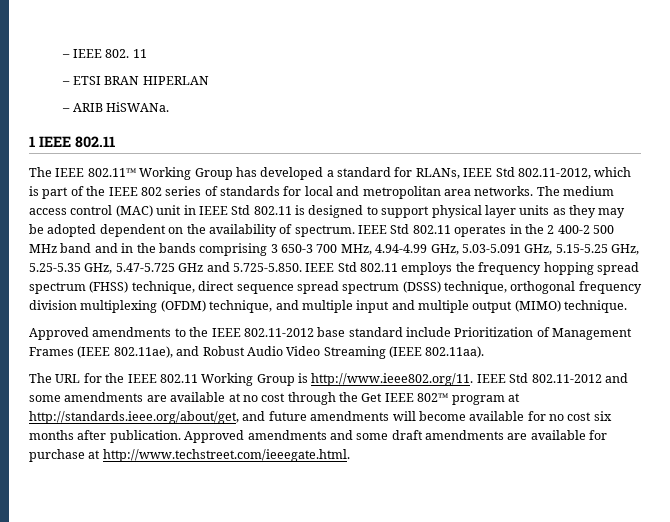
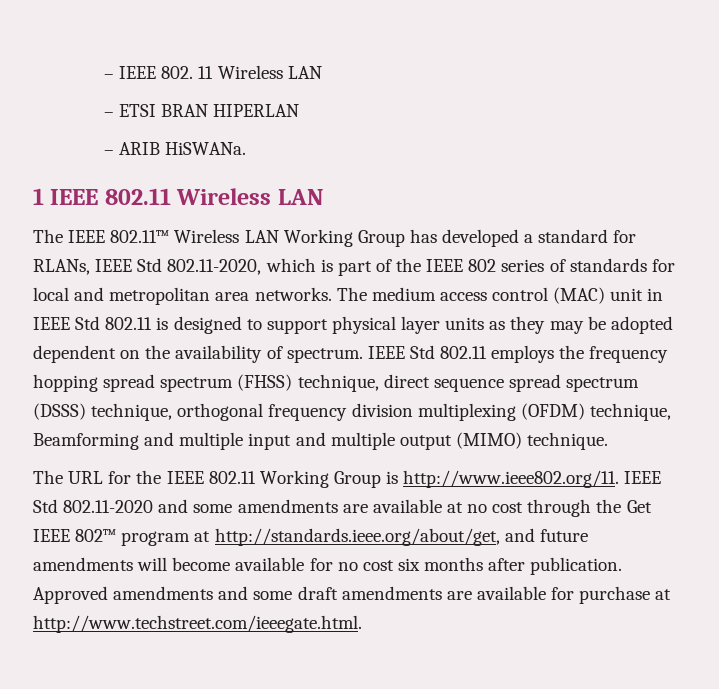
- – IEEE 802. 11
+ – IEEE 802. 11 Wireless LAN
- 1 IEEE 802.11
+ 1 IEEE 802.11 Wireless LAN
- The IEEE 802.11™ Working Group has developed a standard for RLANs, IEEE Std 802.11-2012, which is part of the IEEE 802 series of standards for local and metropolitan area networks.
+ The IEEE 802.11™ Wireless LAN Working Group has developed a standard for RLANs, IEEE Std 802.11-2020, which is part of the IEEE 802 series of standards for local and metropolitan area networks.
- IEEE Std 802.11 operates in the 2 400-2 500 MHz band and in the bands comprising 3 650-3 700 MHz, 4.94-4.99 GHz, 5.03-5.091 GHz, 5.15-5.25 GHz, 5.25-5.35 GHz, 5.47-5.725 GHz and 5.725-5.850. IEEE Std 802.11 employs the frequency hopping spread spectrum (FHSS) technique, direct sequence spread spectrum (DSSS) technique, orthogonal frequency division multiplexing (OFDM) technique, and multiple input and multiple output (MIMO) technique.
+ IEEE Std 802.11 employs the frequency hopping spread spectrum (FHSS) technique, direct sequence spread spectrum (DSSS) technique, orthogonal frequency division multiplexing (OFDM) technique, Beamforming and multiple input and multiple output (MIMO) technique.
- Approved amendments to the IEEE 802.11-2012 base standard include Prioritization of Management Frames (IEEE 802.11ae), and Robust Audio Video Streaming (IEEE 802.11aa).
- The URL for the IEEE 802.11 Working Group is http://www.ieee802.org/11. IEEE Std 802.11-2012 and some amendments are available at no cost through the Get IEEE 802™ program at http://standards.ieee.org/about/get, and future amendments will become available for no cost six months after publication.
+ The URL for the IEEE 802.11 Working Group is http://www.ieee802.org/11. IEEE Std 802.11-2020 and some amendments are available at no cost through the Get IEEE 802™ program at http://standards.ieee.org/about/get, and future amendments will become available for no cost six months after publication.

